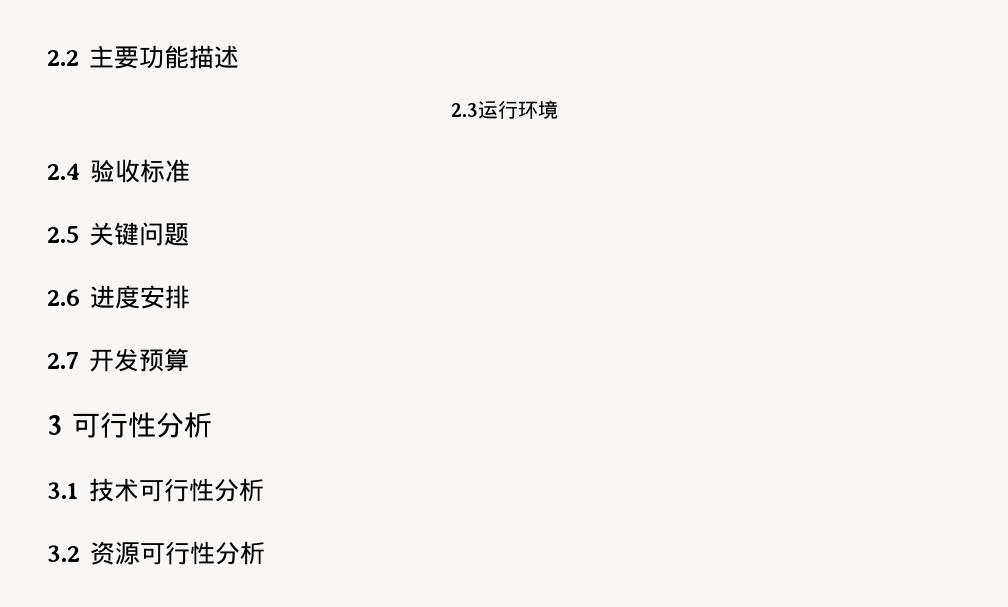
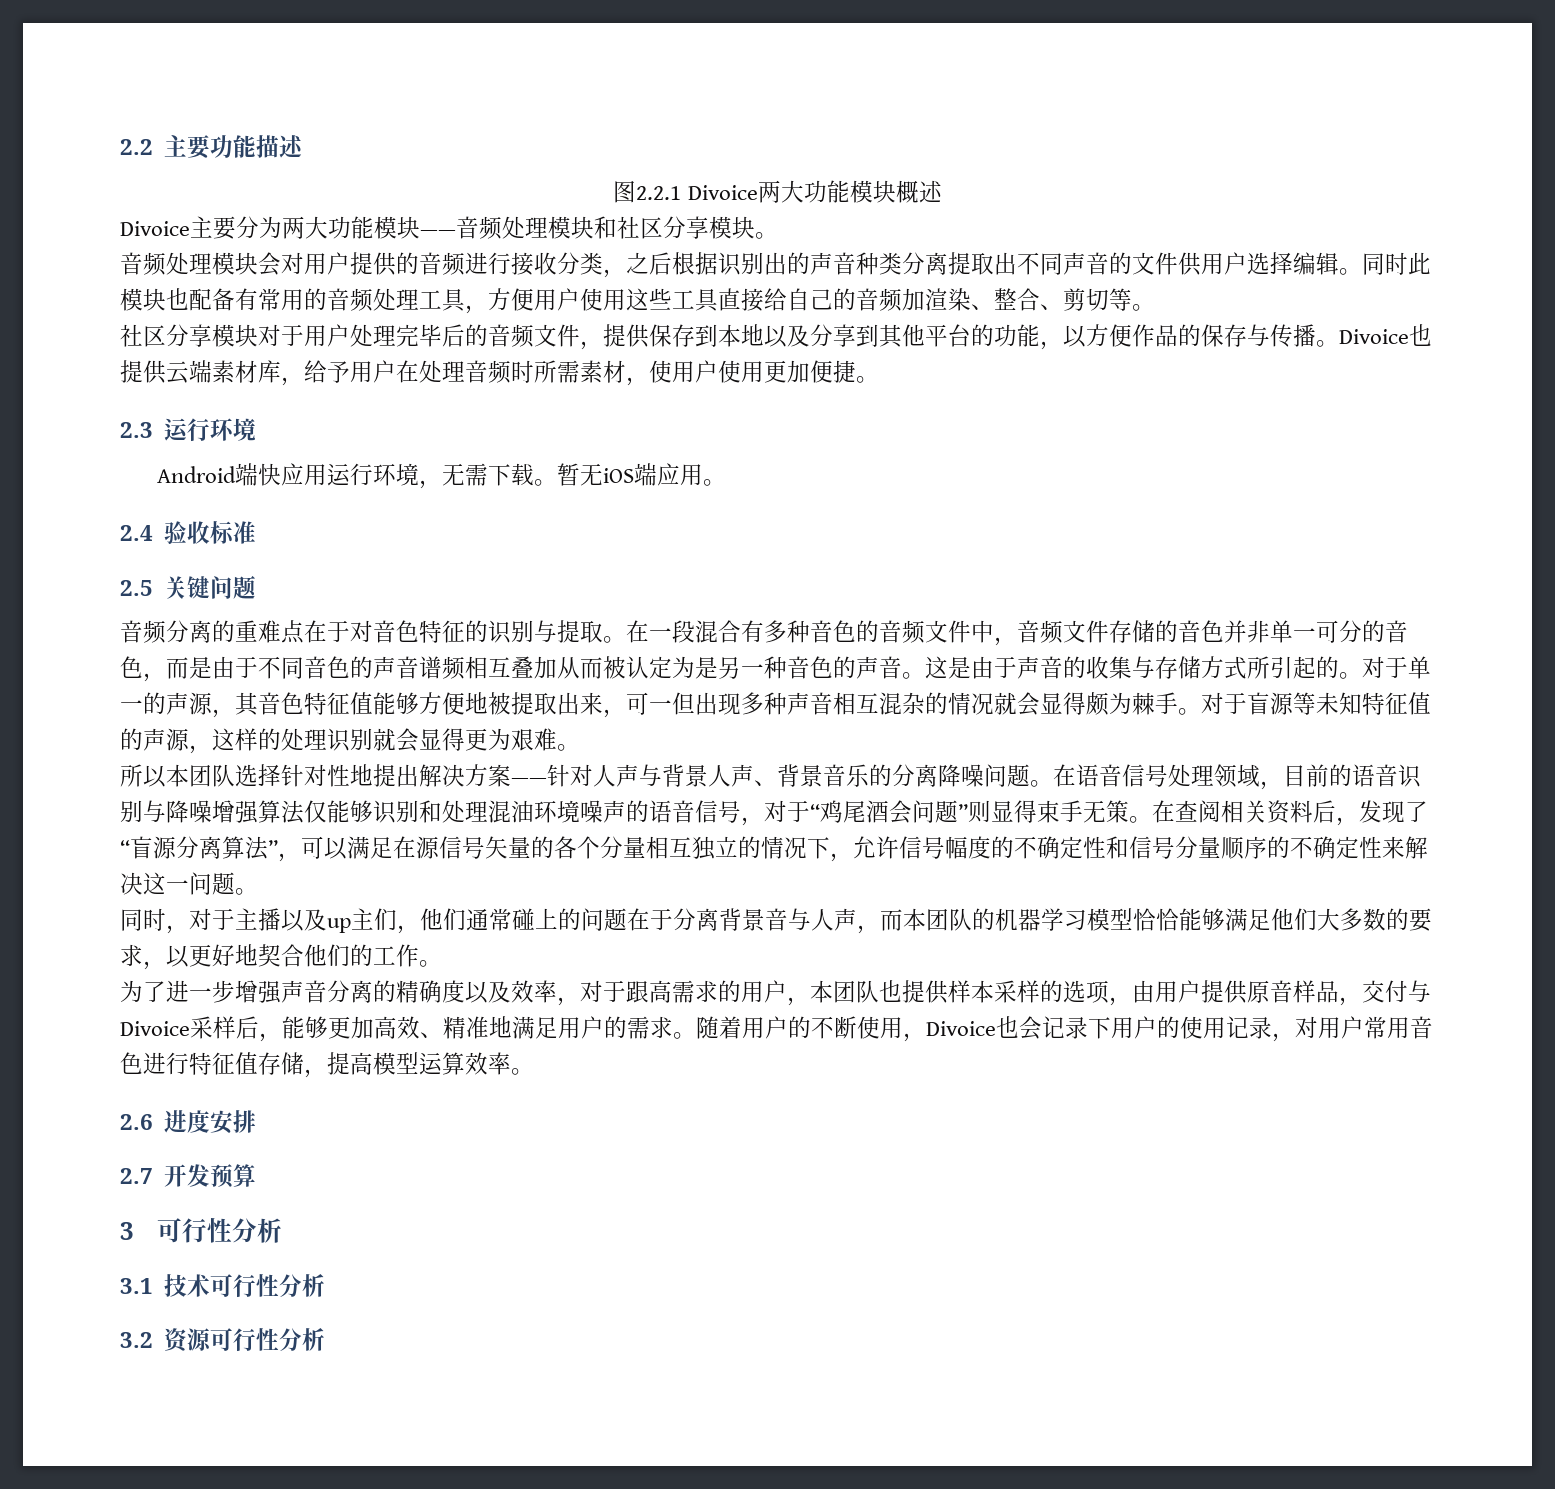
+ 图2.2.1 Divoice两大功能模块概述
+ Divoice主要分为两大功能模块——音频处理模块和社区分享模块。
+ 音频处理模块会对用户提供的音频进行接收分类，之后根据识别出的声音种类分离提取出不同声音的文件供用户选择编辑。同时此模块也配备有常用的音频处理工具，方便用户使用这些工具直接给自己的音频加渲染、整合、剪切等。
+ 社区分享模块对于用户处理完毕后的音频文件，提供保存到本地以及分享到其他平台的功能，以方便作品的保存与传播。Divoice也提供云端素材库，给予用户在处理音频时所需素材，使用户使用更加便捷。
  2.3运行环境
+ Android端快应用运行环境，无需下载。暂无iOS端应用。
+ 音频分离的重难点在于对音色特征的识别与提取。在一段混合有多种音色的音频文件中，音频文件存储的音色并非单一可分的音色，而是由于不同音色的声音谱频相互叠加从而被认定为是另一种音色的声音。这是由于声音的收集与存储方式所引起的。对于单一的声源，其音色特征值能够方便地被提取出来，可一但出现多种声音相互混杂的情况就会显得颇为棘手。对于盲源等未知特征值的声源，这样的处理识别就会显得更为艰难。
+ 所以本团队选择针对性地提出解决方案——针对人声与背景人声、背景音乐的分离降噪问题。在语音信号处理领域，目前的语音识别与降噪增强算法仅能够识别和处理混油环境噪声的语音信号，对于“鸡尾酒会问题”则显得束手无策。在查阅相关资料后，发现了“盲源分离算法”，可以满足在源信号矢量的各个分量相互独立的情况下，允许信号幅度的不确定性和信号分量顺序的不确定性来解决这一问题。
+ 同时，对于主播以及up主们，他们通常碰上的问题在于分离背景音与人声，而本团队的机器学习模型恰恰能够满足他们大多数的要求，以更好地契合他们的工作。
+ 为了进一步增强声音分离的精确度以及效率，对于跟高需求的用户，本团队也提供样本采样的选项，由用户提供原音样品，交付与Divoice采样后，能够更加高效、精准地满足用户的需求。随着用户的不断使用，Divoice也会记录下用户的使用记录，对用户常用音色进行特征值存储，提高模型运算效率。

